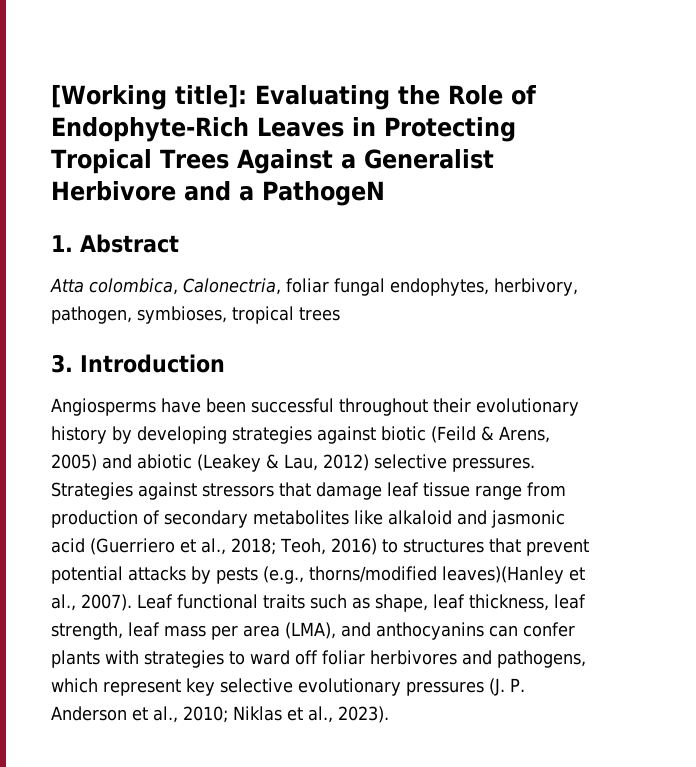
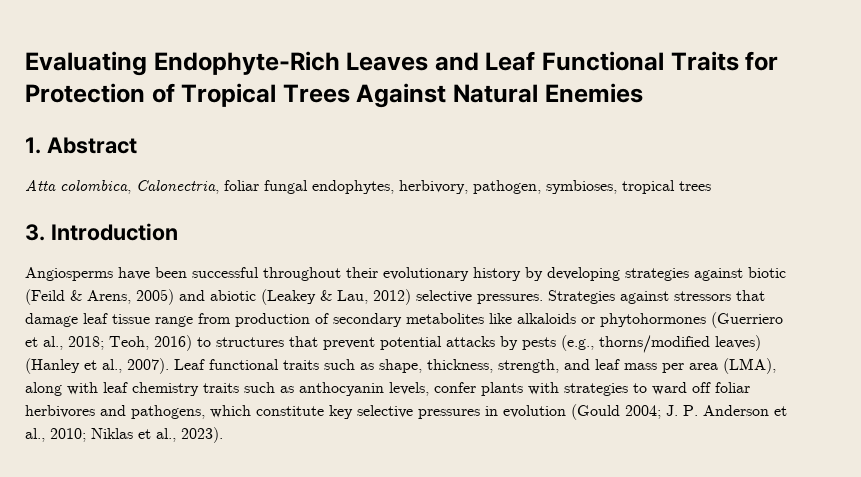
- [Working title]: Evaluating the Role of Endophyte-Rich Leaves in Protecting Tropical Trees Against a Generalist Herbivore and a PathogeN
+ Evaluating Endophyte-Rich Leaves and Leaf Functional Traits for Protection of Tropical Trees Against Natural Enemies
- Strategies against stressors that damage leaf tissue range from production of secondary metabolites like alkaloid and jasmonic acid (Guerriero et al., 2018; Teoh, 2016) to structures that prevent potential attacks by pests (e.g., thorns/modified leaves)(Hanley et al., 2007).
+ Strategies against stressors that damage leaf tissue range from production of secondary metabolites like alkaloids or phytohormones (Guerriero et al., 2018; Teoh, 2016) to structures that prevent potential attacks by pests (e.g., thorns/modified leaves) (Hanley et al., 2007).
- Leaf functional traits such as shape, leaf thickness, leaf strength, leaf mass per area (LMA), and anthocyanins can confer plants with strategies to ward off foliar herbivores and pathogens, which represent key selective evolutionary pressures (J. P. Anderson et al., 2010; Niklas et al., 2023).
+ Leaf functional traits such as shape, thickness, strength, and leaf mass per area (LMA), along with leaf chemistry traits such as anthocyanin levels, confer plants with strategies to ward off foliar herbivores and pathogens, which constitute key selective pressures in evolution (Gould 2004; J. P. Anderson et al., 2010; Niklas et al., 2023).

